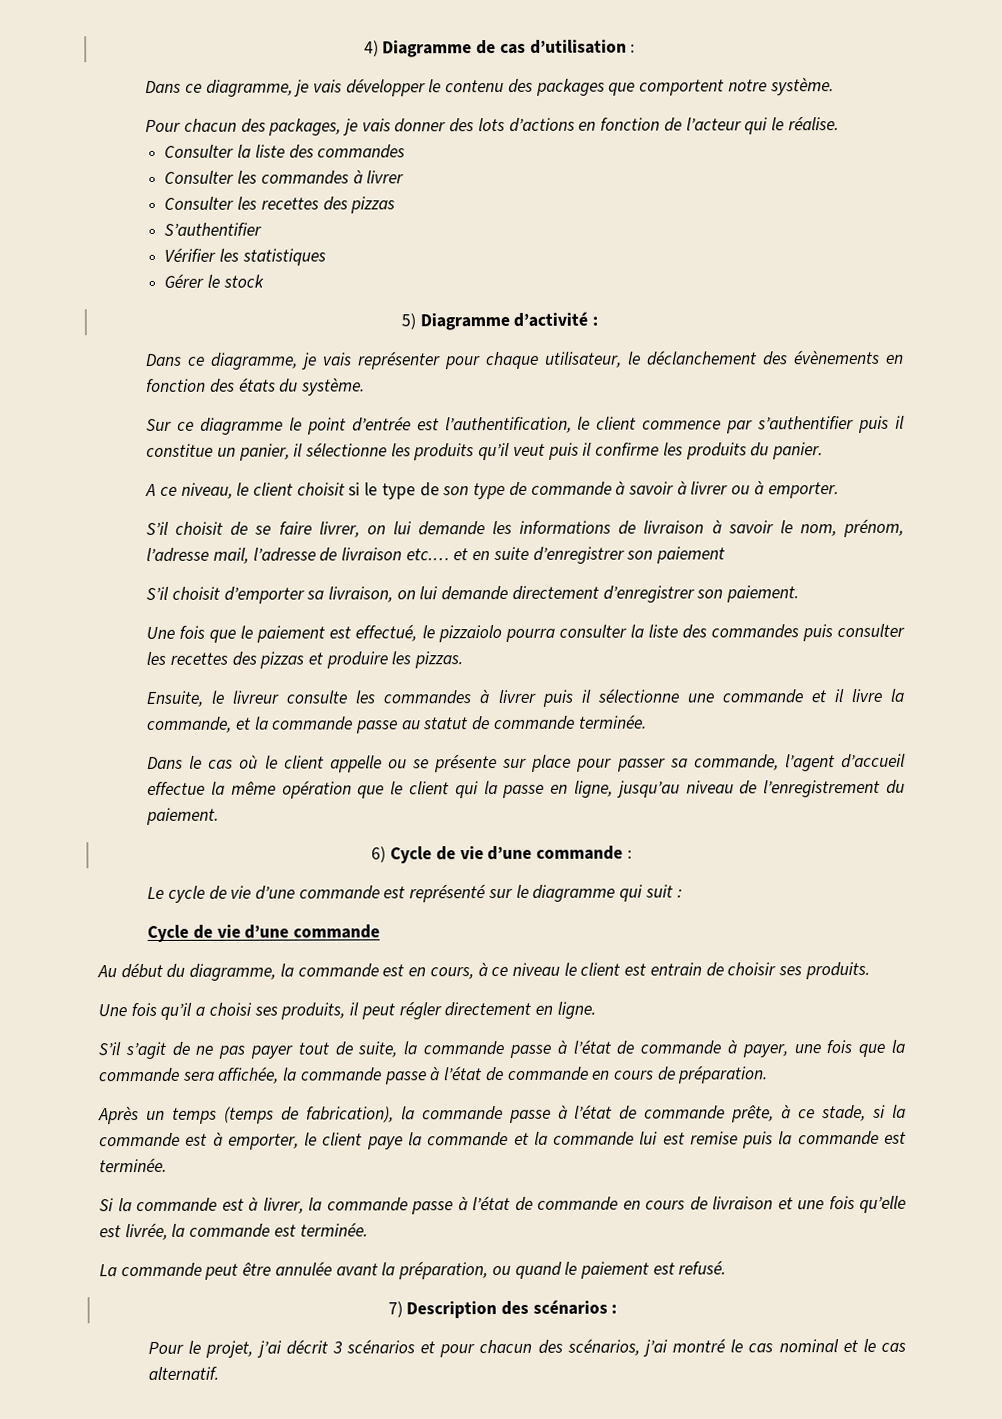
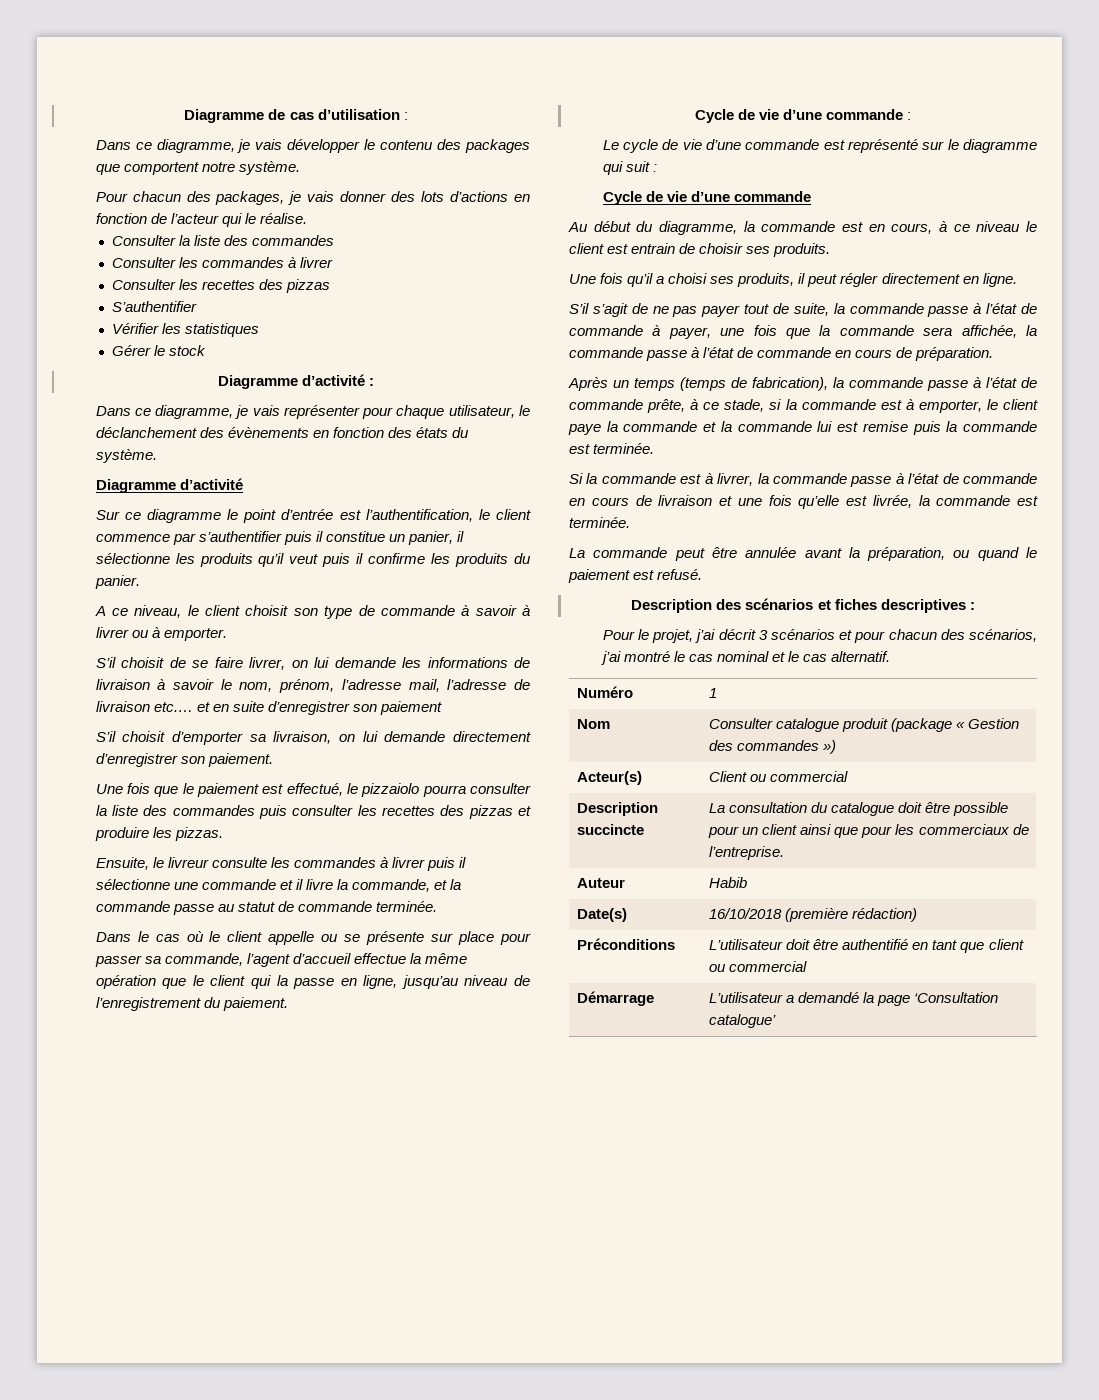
- 4) Diagramme de cas d’utilisation :
+ Diagramme de cas d’utilisation :
- 5) Diagramme d’activité :
+ Diagramme d’activité :
  Dans ce diagramme, je vais représenter pour chaque utilisateur, le déclanchement des évènements en fonction des états du système.
+ Diagramme d’activité
- A ce niveau, le client choisit si le type de son type de commande à savoir à livrer ou à emporter.
+ A ce niveau, le client choisit son type de commande à savoir à livrer ou à emporter.
- 6) Cycle de vie d’une commande :
+ Cycle de vie d’une commande :
- 7) Description des scénarios :
+ Description des scénarios et fiches descriptives :
+ Numéro | 1
+ Nom | Consulter catalogue produit (package « Gestion des commandes »)
+ Acteur(s) | Client ou commercial
+ Description succincte | La consultation du catalogue doit être possible pour un client ainsi que pour les commerciaux de l’entreprise.
+ Auteur | Habib
+ Date(s) | 16/10/2018 (première rédaction)
+ Préconditions | L’utilisateur doit être authentifié en tant que client ou commercial
+ Démarrage | L’utilisateur a demandé la page ‘Consultation catalogue’

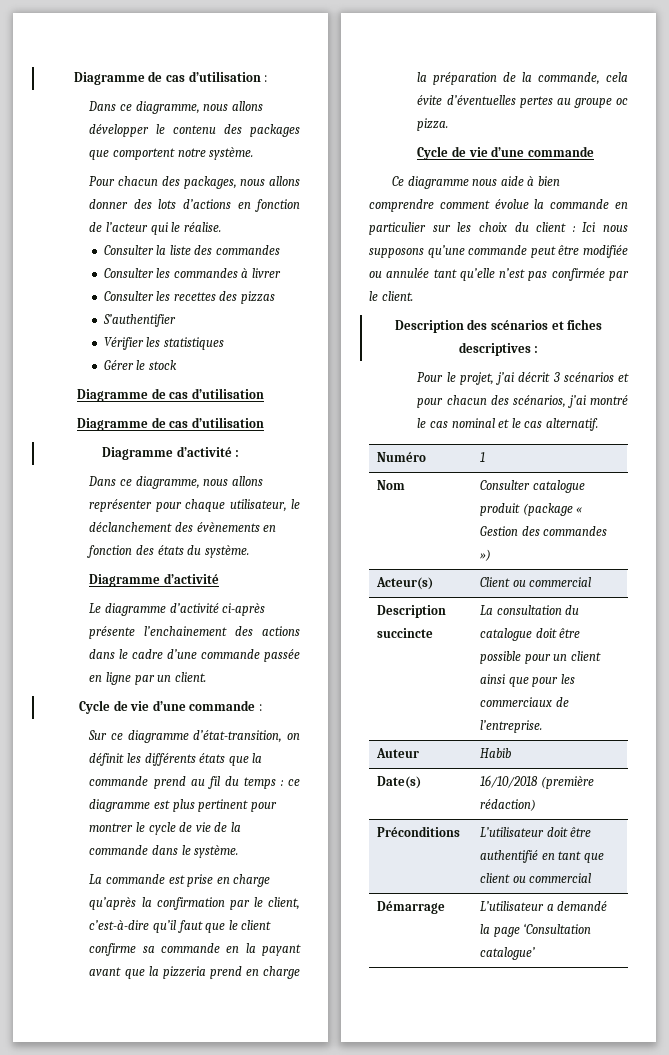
- Dans ce diagramme, je vais développer le contenu des packages que comportent notre système.
+ Dans ce diagramme, nous allons développer le contenu des packages que comportent notre système.
- Pour chacun des packages, je vais donner des lots d’actions en fonction de l’acteur qui le réalise.
+ Pour chacun des packages, nous allons donner des lots d’actions en fonction de l’acteur qui le réalise.
  Gérer le stock
+ Diagramme de cas d’utilisation
+ Diagramme de cas d’utilisation
- Dans ce diagramme, je vais représenter pour chaque utilisateur, le déclanchement des évènements en fonction des états du système.
+ Dans ce diagramme, nous allons représenter pour chaque utilisateur, le déclanchement des évènements en fonction des états du système.
- Sur ce diagramme le point d’entrée est l’authentification, le client commence par s’authentifier puis il constitue un panier, il sélectionne les produits qu’il veut puis il confirme les produits du panier.
- A ce niveau, le client choisit son type de commande à savoir à livrer ou à emporter.
- S’il choisit de se faire livrer, on lui demande les informations de livraison à savoir le nom, prénom, l’adresse mail, l’adresse de livraison etc.… et en suite d’enregistrer son paiement
- S’il choisit d’emporter sa livraison, on lui demande directement d’enregistrer son paiement.
- Une fois que le paiement est effectué, le pizzaiolo pourra consulter la liste des commandes puis consulter les recettes des pizzas et produire les pizzas.
- Ensuite, le livreur consulte les commandes à livrer puis il sélectionne une commande et il livre la commande, et la commande passe au statut de commande terminée.
- Dans le cas où le client appelle ou se présente sur place pour passer sa commande, l’agent d’accueil effectue la même opération que le client qui la passe en ligne, jusqu’au niveau de l’enregistrement du paiement.
+ Le diagramme d’activité ci-après présente l’enchainement des actions dans le cadre d’une commande passée en ligne par un client.
- Le cycle de vie d’une commande est représenté sur le diagramme qui suit :
+ Sur ce diagramme d’état-transition, on définit les différents états que la commande prend au fil du temps : ce diagramme est plus pertinent pour montrer le cycle de vie de la commande dans le système.
+ La commande est prise en charge qu’après la confirmation par le client, c’est-à-dire qu’il faut que le client confirme sa commande en la payant avant que la pizzeria prend en charge la préparation de la commande, cela évite d’éventuelles pertes au groupe oc pizza.
- Au début du diagramme, la commande est en cours, à ce niveau le client est entrain de choisir ses produits.
- Une fois qu’il a choisi ses produits, il peut régler directement en ligne.
- S’il s’agit de ne pas payer tout de suite, la commande passe à l’état de commande à payer, une fois que la commande sera affichée, la commande passe à l’état de commande en cours de préparation.
- Après un temps (temps de fabrication), la commande passe à l’état de commande prête, à ce stade, si la commande est à emporter, le client paye la commande et la commande lui est remise puis la commande est terminée.
- Si la commande est à livrer, la commande passe à l’état de commande en cours de livraison et une fois qu’elle est livrée, la commande est terminée.
- La commande peut être annulée avant la préparation, ou quand le paiement est refusé.
+ Ce diagramme nous aide à bien comprendre comment évolue la commande en particulier sur les choix du client : Ici nous supposons qu’une commande peut être modifiée ou annulée tant qu’elle n’est pas confirmée par le client.

